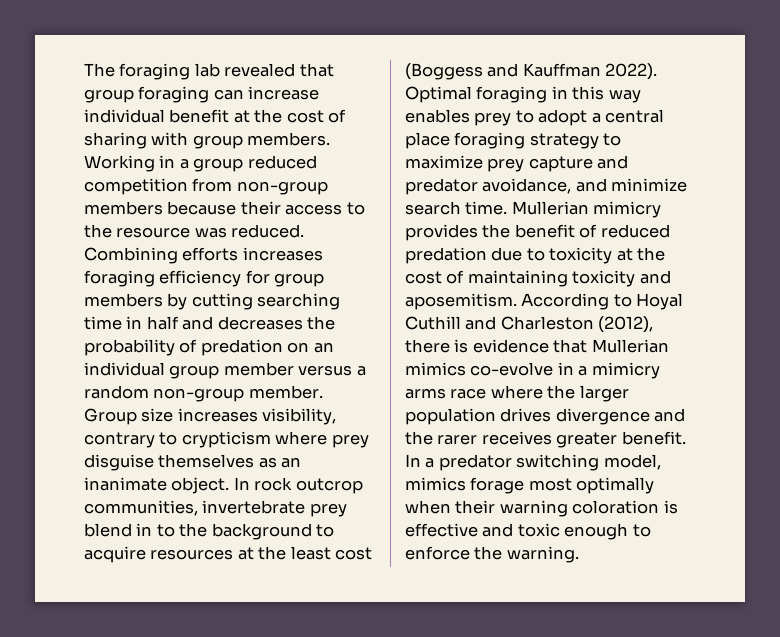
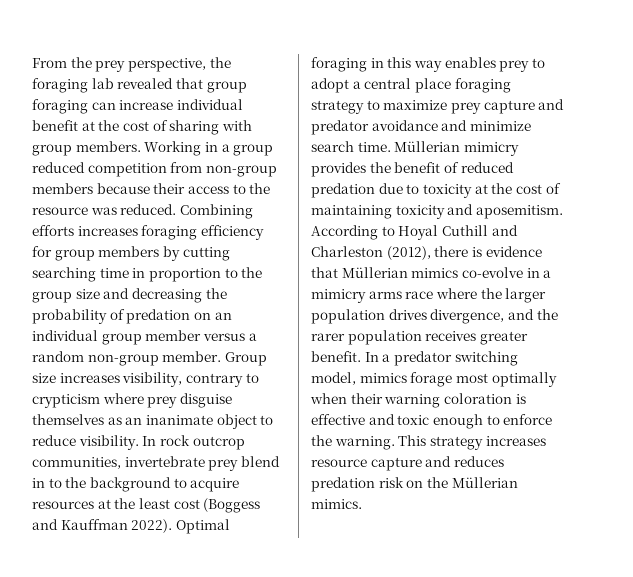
- The foraging lab revealed that group foraging can increase individual benefit at the cost of sharing with group members.
+ From the prey perspective, the foraging lab revealed that group foraging can increase individual benefit at the cost of sharing with group members.
- Combining efforts increases foraging efficiency for group members by cutting searching time in half and decreases the probability of predation on an individual group member versus a random non-group member.
+ Combining efforts increases foraging efficiency for group members by cutting searching time in proportion to the group size and decreasing the probability of predation on an individual group member versus a random non-group member.
- Group size increases visibility, contrary to crypticism where prey disguise themselves as an inanimate object.
+ Group size increases visibility, contrary to crypticism where prey disguise themselves as an inanimate object to reduce visibility.
- Optimal foraging in this way enables prey to adopt a central place foraging strategy to maximize prey capture and predator avoidance, and minimize search time.
+ Optimal foraging in this way enables prey to adopt a central place foraging strategy to maximize prey capture and predator avoidance and minimize search time.
- Mullerian mimicry provides the benefit of reduced predation due to toxicity at the cost of maintaining toxicity and aposemitism.
+ Müllerian mimicry provides the benefit of reduced predation due to toxicity at the cost of maintaining toxicity and aposemitism.
- According to Hoyal Cuthill and Charleston (2012), there is evidence that Mullerian mimics co-evolve in a mimicry arms race where the larger population drives divergence and the rarer receives greater benefit.
+ According to Hoyal Cuthill and Charleston (2012), there is evidence that Müllerian mimics co-evolve in a mimicry arms race where the larger population drives divergence, and the rarer population receives greater benefit.
+ This strategy increases resource capture and reduces predation risk on the Müllerian mimics.

